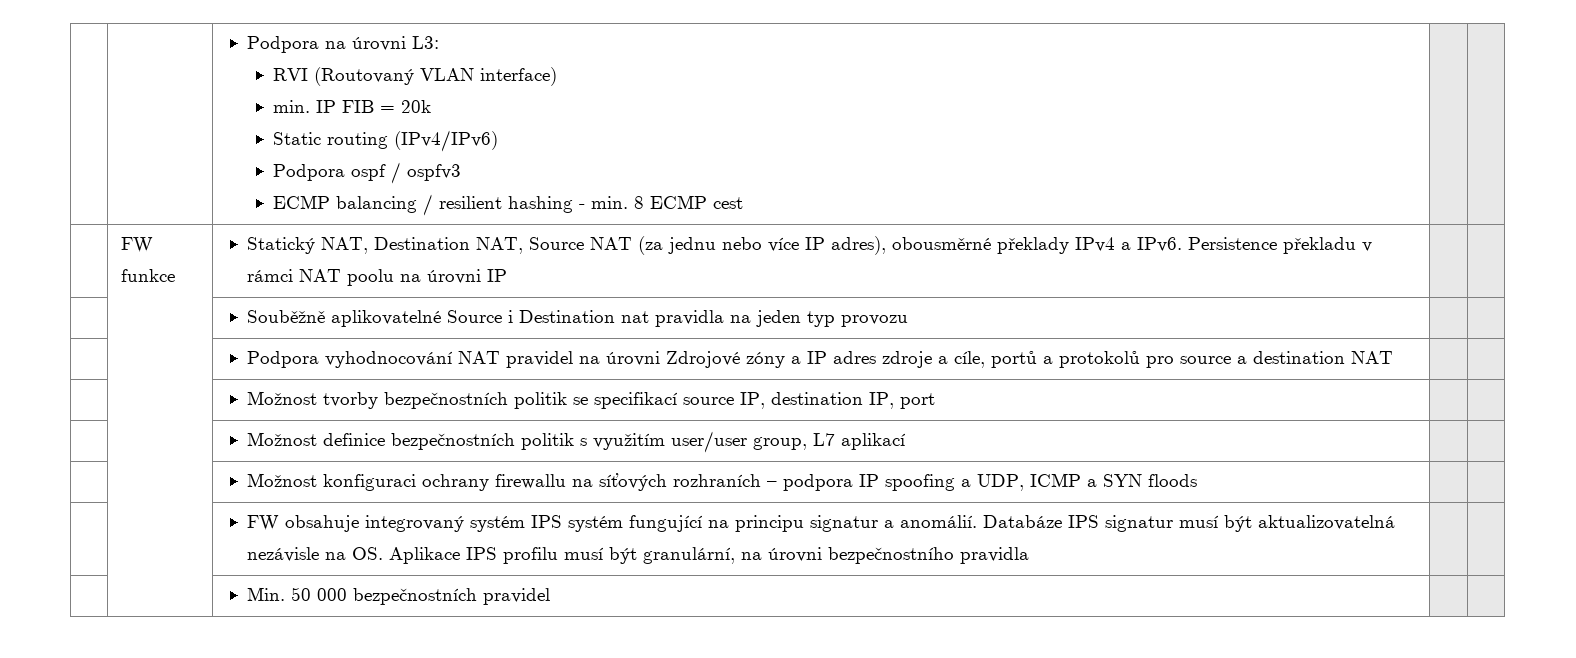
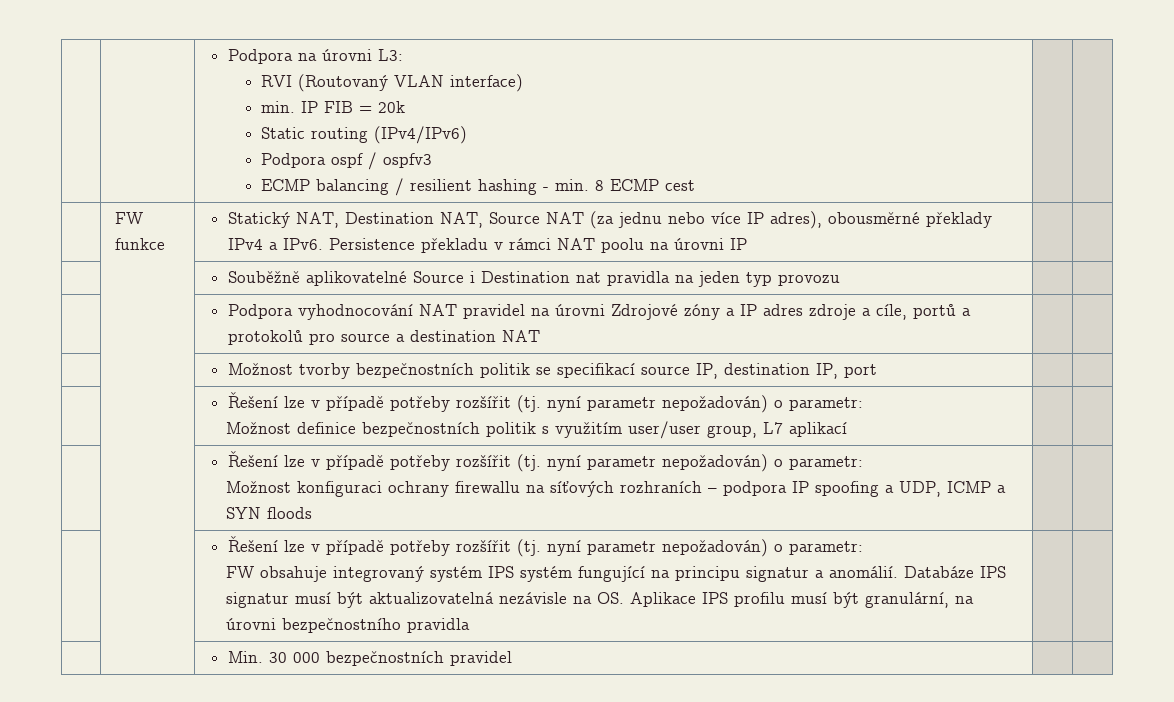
  | | Možnost tvorby bezpečnostních politik se specifikací source IP, destination IP, port | |
- | | Možnost definice bezpečnostních politik s využitím user/user group, L7 aplikací | |
- | | Možnost konfiguraci ochrany firewallu na síťových rozhraních – podpora IP spoofing a UDP, ICMP a SYN floods | |
+ | | Řešení lze v případě potřeby rozšířit (tj. nyní parametr nepožadován) o parametr:
+ Možnost definice bezpečnostních politik s využitím user/user group, L7 aplikací | |
+ | | Řešení lze v případě potřeby rozšířit (tj. nyní parametr nepožadován) o parametr:
+ Možnost konfiguraci ochrany firewallu na síťových rozhraních – podpora IP spoofing a UDP, ICMP a SYN floods | |
+ | | Řešení lze v případě potřeby rozšířit (tj. nyní parametr nepožadován) o parametr:
- | | Min. 50 000 bezpečnostních pravidel | |
+ | | Min. 30 000 bezpečnostních pravidel | |

